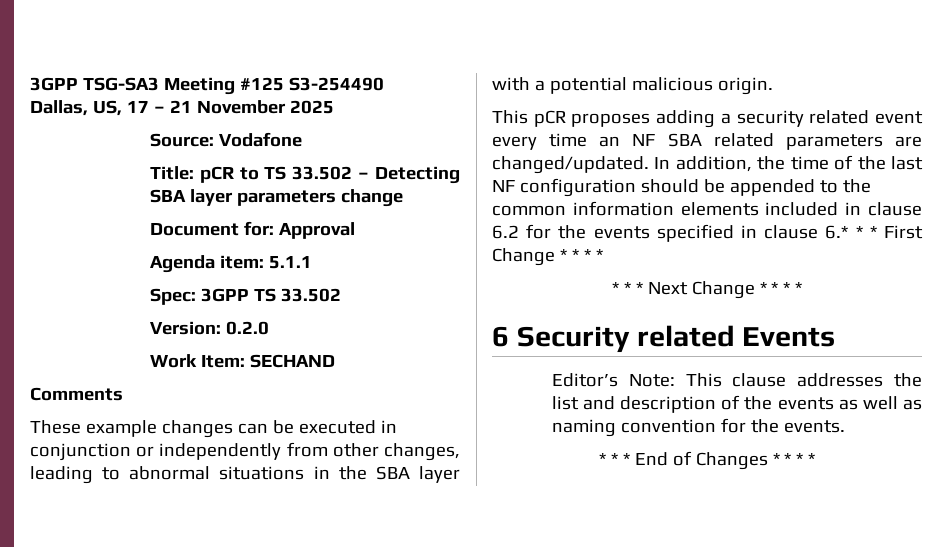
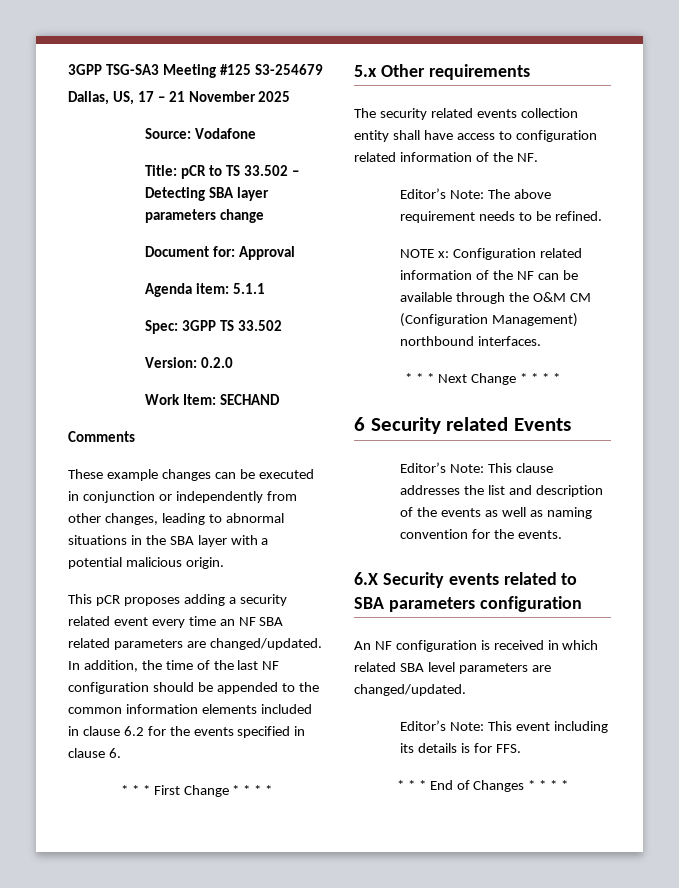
- 3GPP TSG-SA3 Meeting #125 S3-254490
+ 3GPP TSG-SA3 Meeting #125 S3-254679
- In addition, the time of the last NF configuration should be appended to the common information elements included in clause 6.2 for the events specified in clause 6.* * * First Change * * * *
+ In addition, the time of the last NF configuration should be appended to the common information elements included in clause 6.2 for the events specified in clause 6.
+ * * * First Change * * * *
+ 5.x Other requirements
+ The security related events collection entity shall have access to configuration related information of the NF.
+ Editor’s Note: The above requirement needs to be refined.
+ NOTE x: Configuration related information of the NF can be available through the O&M CM (Configuration Management) northbound interfaces.
+ 6.X Security events related to SBA parameters configuration
+ An NF configuration is received in which related SBA level parameters are changed/updated.
+ Editor’s Note: This event including its details is for FFS.

